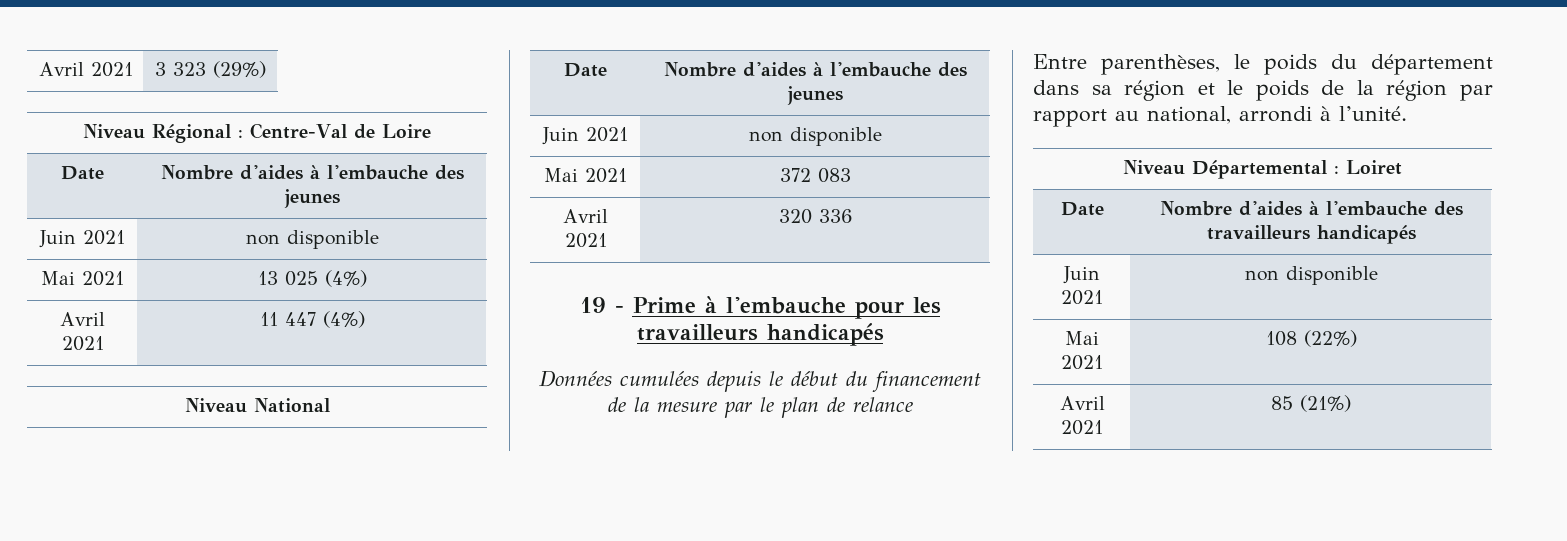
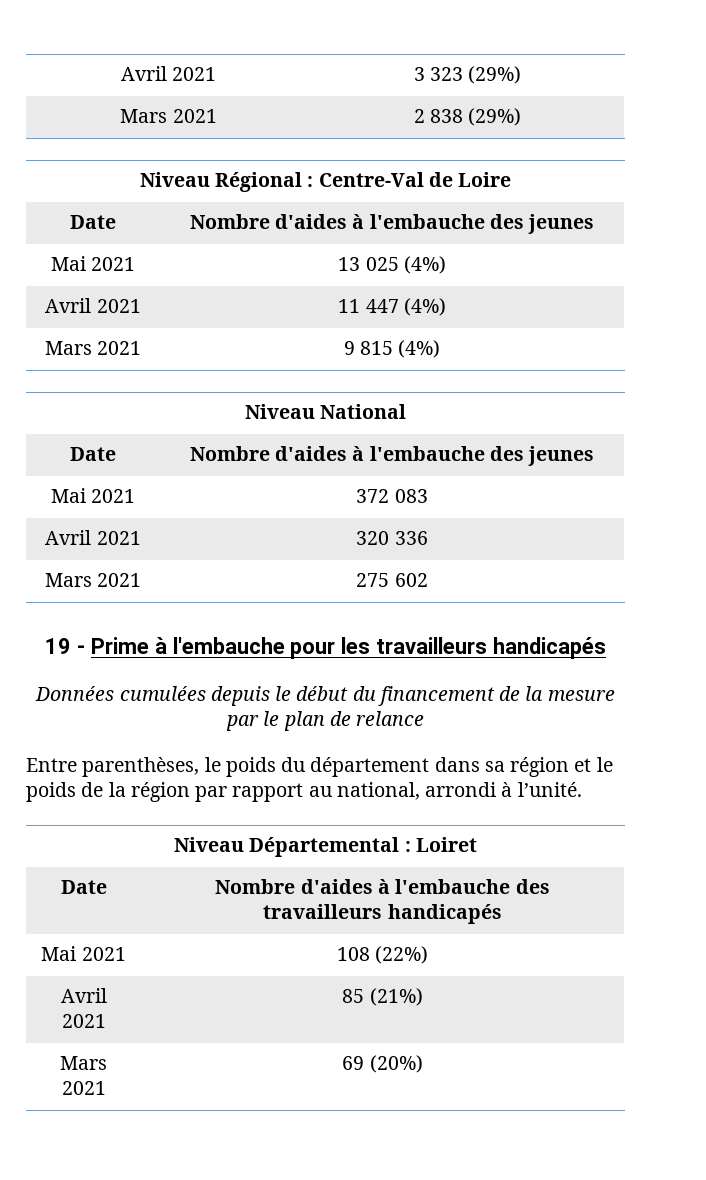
+ Mars 2021 | 2 838 (29%)
  Niveau Régional : Centre-Val de Loire
  Date | Nombre d'aides à l'embauche des jeunes
- Juin 2021 | non disponible
+ Mars 2021 | 9 815 (4%)
  Niveau National
  Date | Nombre d'aides à l'embauche des jeunes
- Juin 2021 | non disponible
+ Mars 2021 | 275 602
  Date | Nombre d'aides à l'embauche des travailleurs handicapés
- Juin 2021 | non disponible
+ Mars 2021 | 69 (20%)

